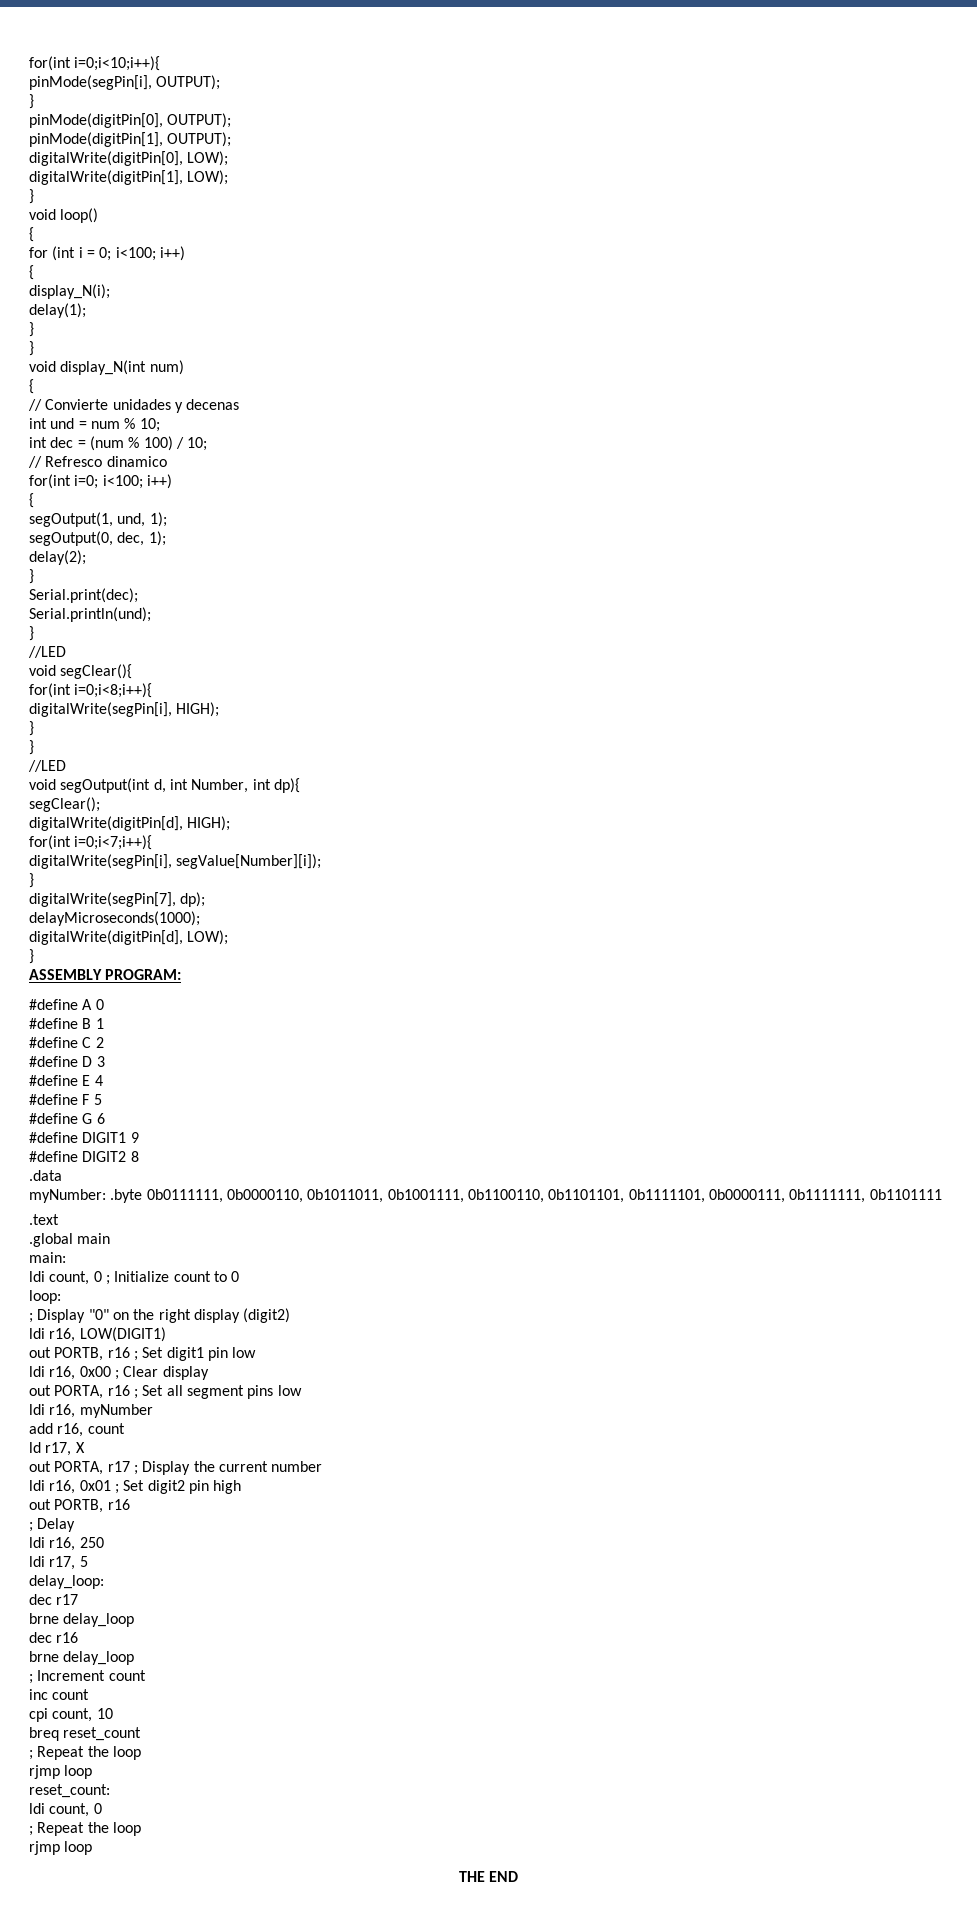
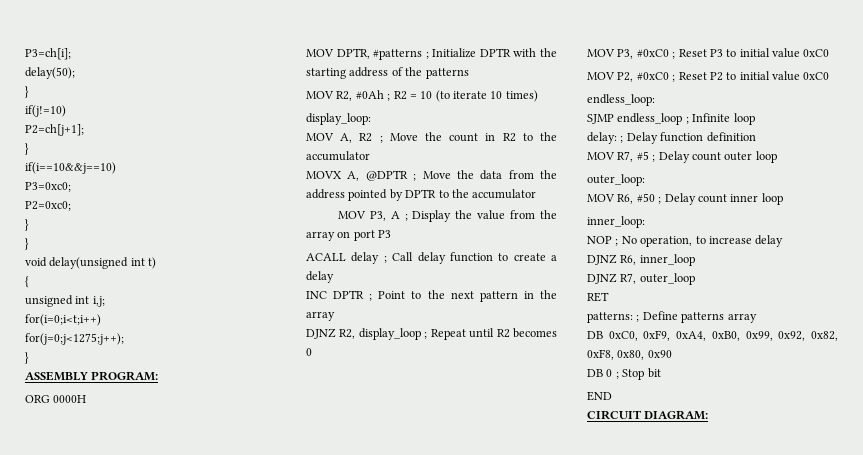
- for(int i=0;i<10;i++){
- pinMode(segPin[i], OUTPUT);
+ P3=ch[i];
+ delay(50);
  }
- pinMode(digitPin[0], OUTPUT);
- pinMode(digitPin[1], OUTPUT);
- digitalWrite(digitPin[0], LOW);
- digitalWrite(digitPin[1], LOW);
+ if(j!=10)
+ P2=ch[j+1];
  }
- void loop()
- {
- for (int i = 0; i<100; i++)
- {
- display_N(i);
- delay(1);
+ if(i==10&&j==10)
+ P3=0xc0;
+ P2=0xc0;
  }
  }
- void display_N(int num)
+ void delay(unsigned int t)
  {
- // Convierte unidades y decenas
- int und = num % 10;
- int dec = (num % 100) / 10;
- // Refresco dinamico
- for(int i=0; i<100; i++)
- {
- segOutput(1, und, 1);
- segOutput(0, dec, 1);
- delay(2);
- }
- Serial.print(dec);
- Serial.println(und);
- }
- //LED
- void segClear(){
- for(int i=0;i<8;i++){
- digitalWrite(segPin[i], HIGH);
- }
- }
- //LED
- void segOutput(int d, int Number, int dp){
- segClear();
- digitalWrite(digitPin[d], HIGH);
- for(int i=0;i<7;i++){
- digitalWrite(segPin[i], segValue[Number][i]);
- }
- digitalWrite(segPin[7], dp);
- delayMicroseconds(1000);
- digitalWrite(digitPin[d], LOW);
+ unsigned int i,j;
+ for(i=0;i<t;i++)
+ for(j=0;j<1275;j++);
  }
  ASSEMBLY PROGRAM:
- #define A 0
- #define B 1
- #define C 2
- #define D 3
- #define E 4
- #define F 5
- #define G 6
- #define DIGIT1 9
- #define DIGIT2 8
- .data
- myNumber: .byte 0b0111111, 0b0000110, 0b1011011, 0b1001111, 0b1100110, 0b1101101, 0b1111101, 0b0000111, 0b1111111, 0b1101111
- .text
- .global main
- main:
- ldi count, 0 ; Initialize count to 0
- loop:
- ; Display "0" on the right display (digit2)
- ldi r16, LOW(DIGIT1)
- out PORTB, r16 ; Set digit1 pin low
- ldi r16, 0x00 ; Clear display
- out PORTA, r16 ; Set all segment pins low
- ldi r16, myNumber
- add r16, count
- ld r17, X
- out PORTA, r17 ; Display the current number
- ldi r16, 0x01 ; Set digit2 pin high
- out PORTB, r16
- ; Delay
- ldi r16, 250
- ldi r17, 5
- delay_loop:
- dec r17
- brne delay_loop
- dec r16
- brne delay_loop
- ; Increment count
- inc count
- cpi count, 10
- breq reset_count
- ; Repeat the loop
- rjmp loop
- reset_count:
- ldi count, 0
- ; Repeat the loop
- rjmp loop
- THE END
+ ORG 0000H
+ MOV DPTR, #patterns ; Initialize DPTR with the starting address of the patterns
+ MOV R2, #0Ah ; R2 = 10 (to iterate 10 times)
+ display_loop:
+ MOV A, R2 ; Move the count in R2 to the accumulator
+ MOVX A, @DPTR ; Move the data from the address pointed by DPTR to the accumulator
+ MOV P3, A ; Display the value from the array on port P3
+ ACALL delay ; Call delay function to create a delay
+ INC DPTR ; Point to the next pattern in the array
+ DJNZ R2, display_loop ; Repeat until R2 becomes 0
+ MOV P3, #0xC0 ; Reset P3 to initial value 0xC0
+ MOV P2, #0xC0 ; Reset P2 to initial value 0xC0
+ endless_loop:
+ SJMP endless_loop ; Infinite loop
+ delay: ; Delay function definition
+ MOV R7, #5 ; Delay count outer loop
+ outer_loop:
+ MOV R6, #50 ; Delay count inner loop
+ inner_loop:
+ NOP ; No operation, to increase delay
+ DJNZ R6, inner_loop
+ DJNZ R7, outer_loop
+ RET
+ patterns: ; Define patterns array
+ DB 0xC0, 0xF9, 0xA4, 0xB0, 0x99, 0x92, 0x82, 0xF8, 0x80, 0x90
+ DB 0 ; Stop bit
+ END
+ CIRCUIT DIAGRAM:

